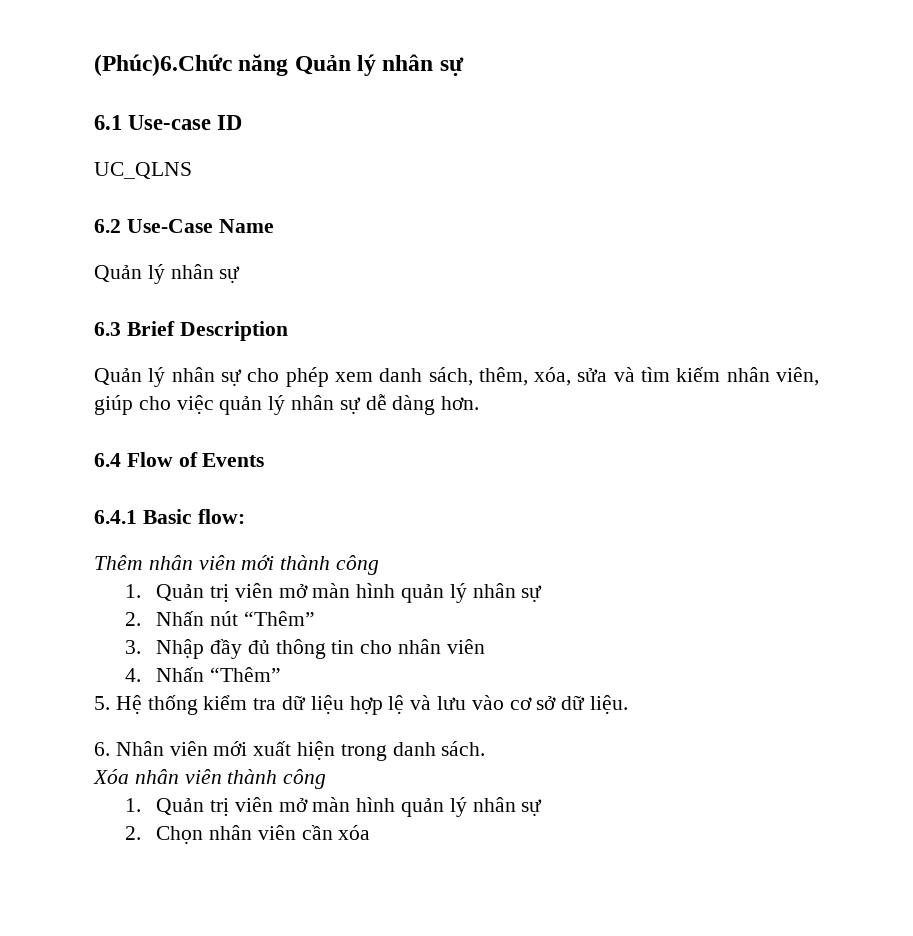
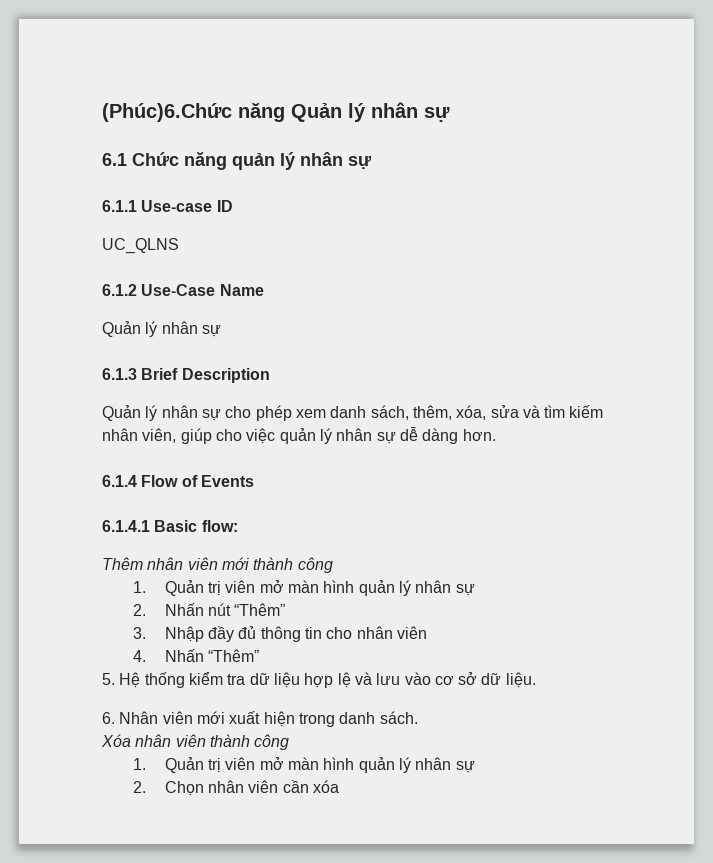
- 6.1 Use-case ID
+ 6.1 Chức năng quản lý nhân sự
+ 6.1.1 Use-case ID
- 6.2 Use-Case Name
+ 6.1.2 Use-Case Name
- 6.3 Brief Description
+ 6.1.3 Brief Description
- 6.4 Flow of Events
+ 6.1.4 Flow of Events
- 6.4.1 Basic flow:
+ 6.1.4.1 Basic flow:

